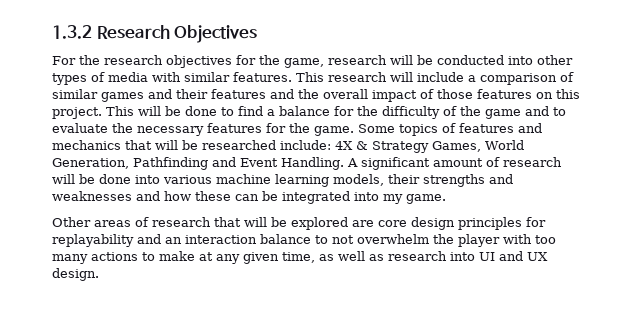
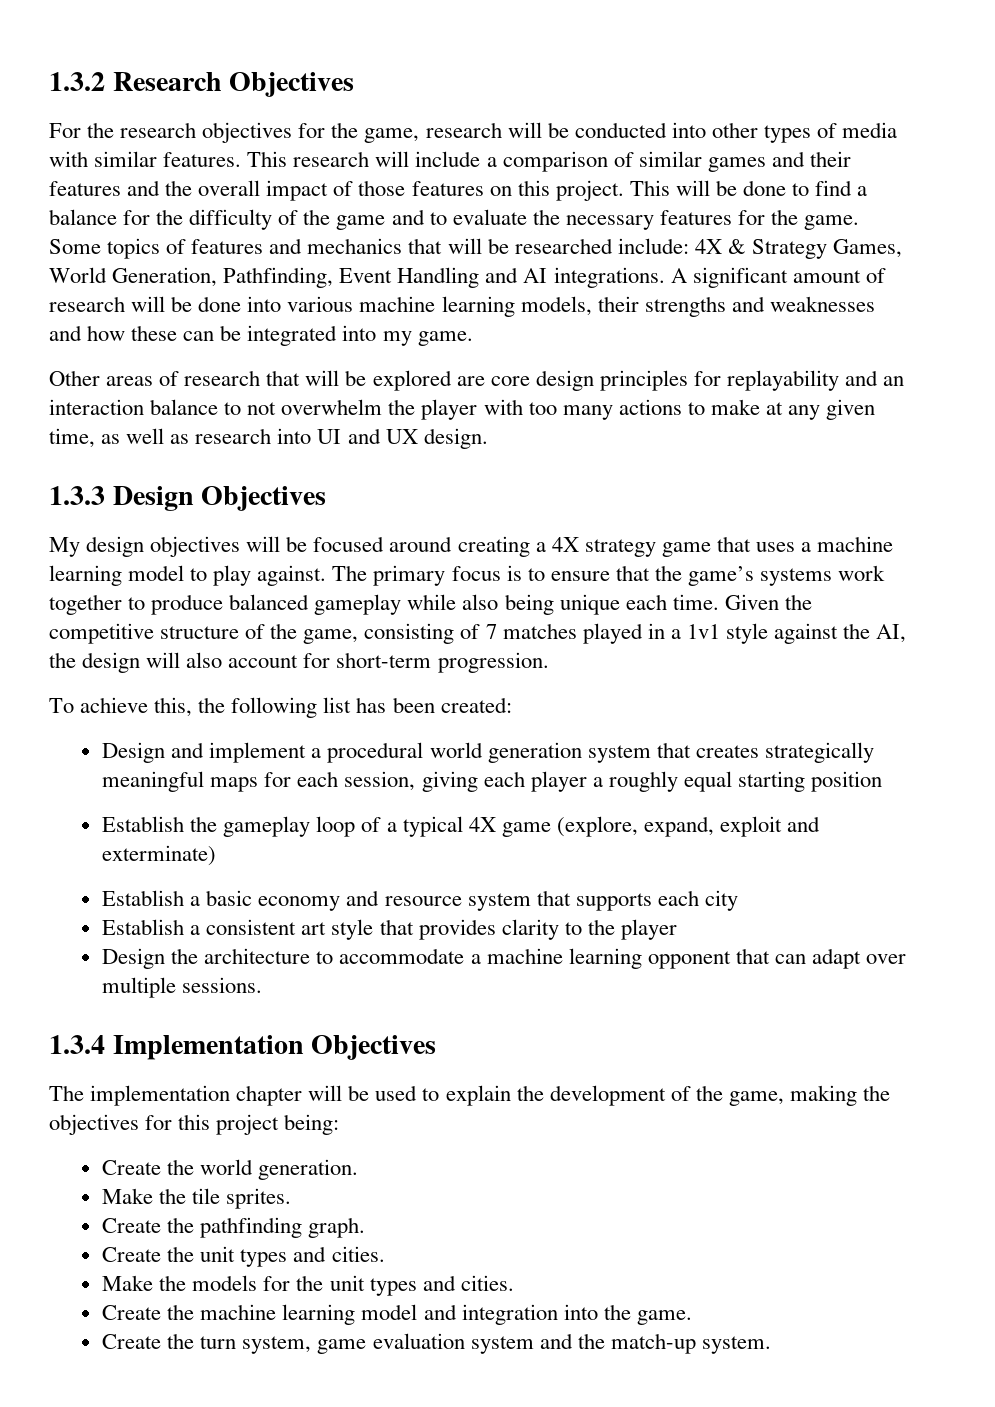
- Some topics of features and mechanics that will be researched include: 4X & Strategy Games, World Generation, Pathfinding and Event Handling.
+ Some topics of features and mechanics that will be researched include: 4X & Strategy Games, World Generation, Pathfinding, Event Handling and AI integrations.
+ 1.3.3 Design Objectives
+ My design objectives will be focused around creating a 4X strategy game that uses a machine learning model to play against. The primary focus is to ensure that the game’s systems work together to produce balanced gameplay while also being unique each time. Given the competitive structure of the game, consisting of 7 matches played in a 1v1 style against the AI, the design will also account for short-term progression.
+ To achieve this, the following list has been created:
+ Design and implement a procedural world generation system that creates strategically meaningful maps for each session, giving each player a roughly equal starting position
+ Establish the gameplay loop of a typical 4X game (explore, expand, exploit and exterminate)
+ Establish a basic economy and resource system that supports each city
+ Establish a consistent art style that provides clarity to the player
+ Design the architecture to accommodate a machine learning opponent that can adapt over multiple sessions.
+ 1.3.4 Implementation Objectives
+ The implementation chapter will be used to explain the development of the game, making the objectives for this project being:
+ Create the world generation.
+ Make the tile sprites.
+ Create the pathfinding graph.
+ Create the unit types and cities.
+ Make the models for the unit types and cities.
+ Create the machine learning model and integration into the game.
+ Create the turn system, game evaluation system and the match-up system.

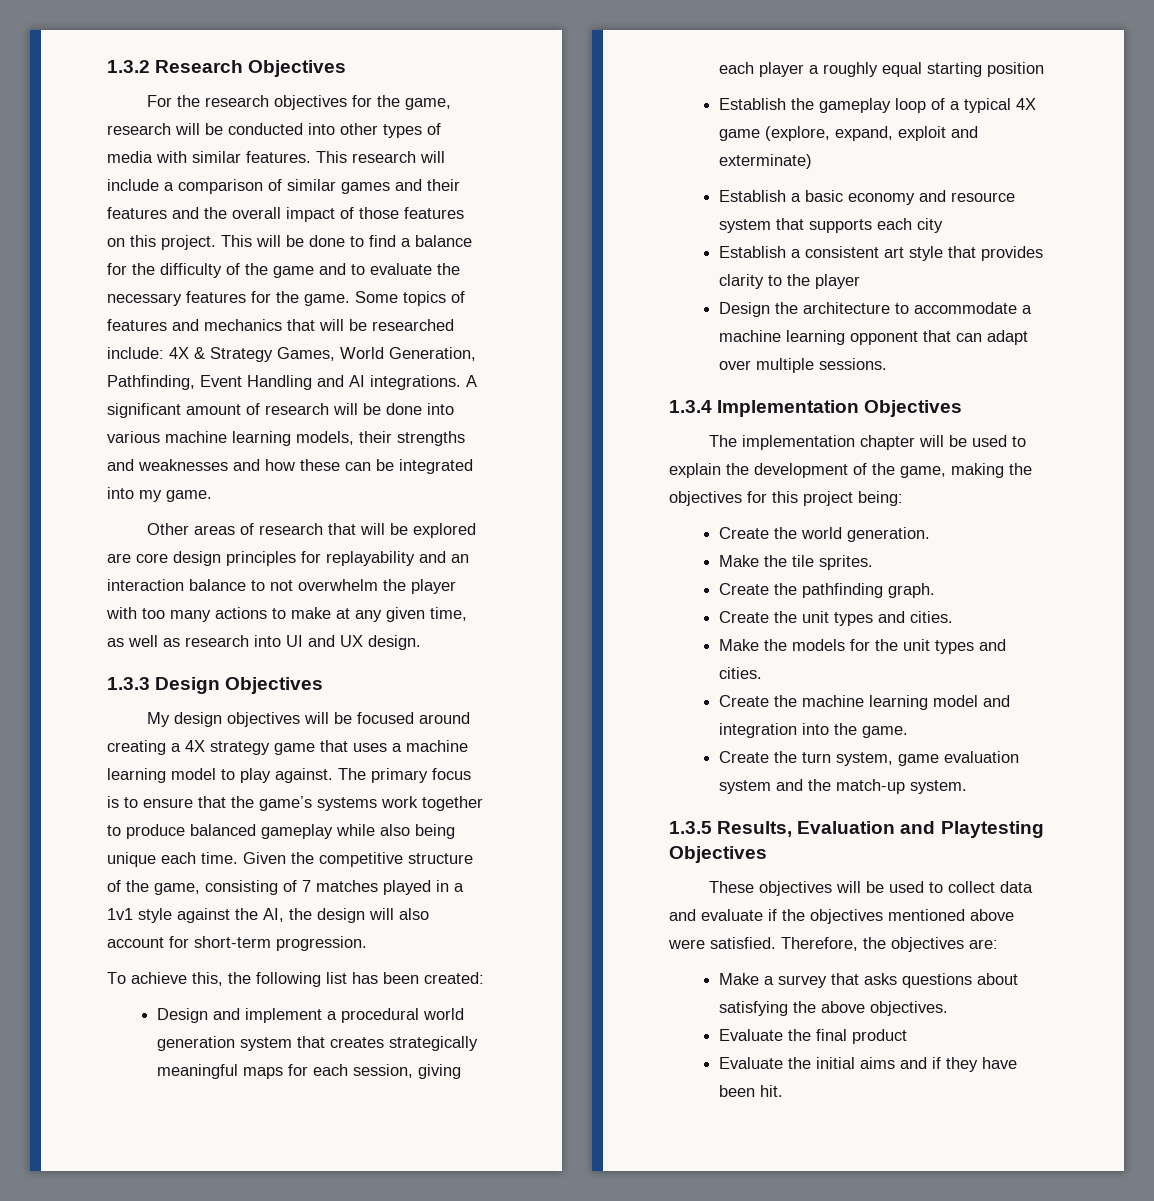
+ 1.3.5 Results, Evaluation and Playtesting Objectives
+ These objectives will be used to collect data and evaluate if the objectives mentioned above were satisfied. Therefore, the objectives are:
+ Make a survey that asks questions about satisfying the above objectives.
+ Evaluate the final product
+ Evaluate the initial aims and if they have been hit.

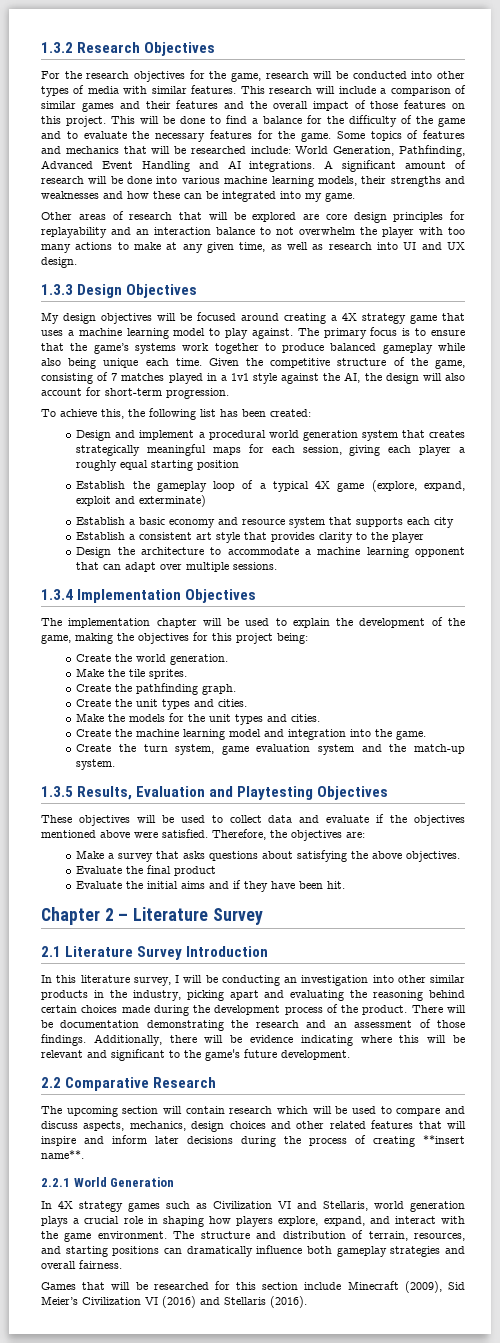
- Some topics of features and mechanics that will be researched include: 4X & Strategy Games, World Generation, Pathfinding, Event Handling and AI integrations.
+ Some topics of features and mechanics that will be researched include: World Generation, Pathfinding, Advanced Event Handling and AI integrations.
+ Chapter 2 – Literature Survey
+ 2.1 Literature Survey Introduction
+ In this literature survey, I will be conducting an investigation into other similar products in the industry, picking apart and evaluating the reasoning behind certain choices made during the development process of the product. There will be documentation demonstrating the research and an assessment of those findings. Additionally, there will be evidence indicating where this will be relevant and significant to the game's future development.
+ 2.2 Comparative Research
+ The upcoming section will contain research which will be used to compare and discuss aspects, mechanics, design choices and other related features that will inspire and inform later decisions during the process of creating **insert name**.
+ 2.2.1 World Generation
+ In 4X strategy games such as Civilization VI and Stellaris, world generation plays a crucial role in shaping how players explore, expand, and interact with the game environment. The structure and distribution of terrain, resources, and starting positions can dramatically influence both gameplay strategies and overall fairness.
+ Games that will be researched for this section include Minecraft (2009), Sid Meier’s Civilization VI (2016) and Stellaris (2016).

